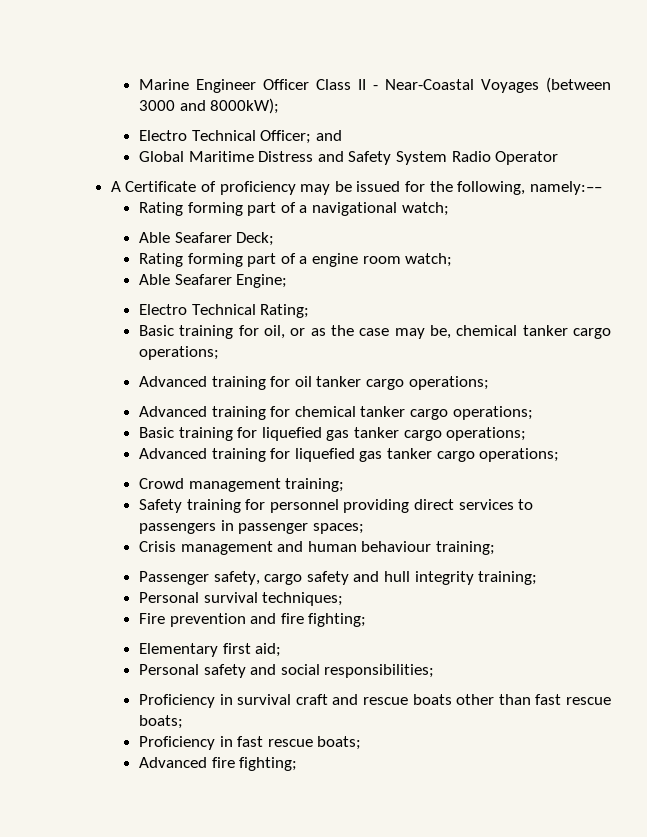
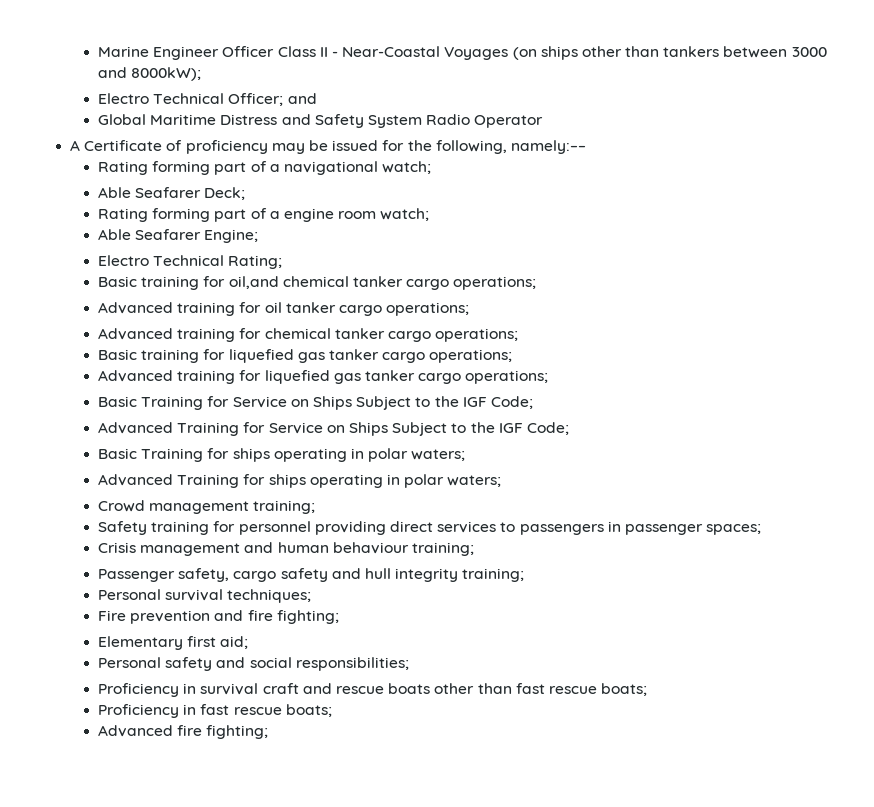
- Marine Engineer Officer Class II - Near-Coastal Voyages (between 3000 and 8000kW);
+ Marine Engineer Officer Class II - Near-Coastal Voyages (on ships other than tankers between 3000 and 8000kW);
- Basic training for oil, or as the case may be, chemical tanker cargo operations;
+ Basic training for oil,and chemical tanker cargo operations;
+ Basic Training for Service on Ships Subject to the IGF Code;
+ Advanced Training for Service on Ships Subject to the IGF Code;
+ Basic Training for ships operating in polar waters;
+ Advanced Training for ships operating in polar waters;

